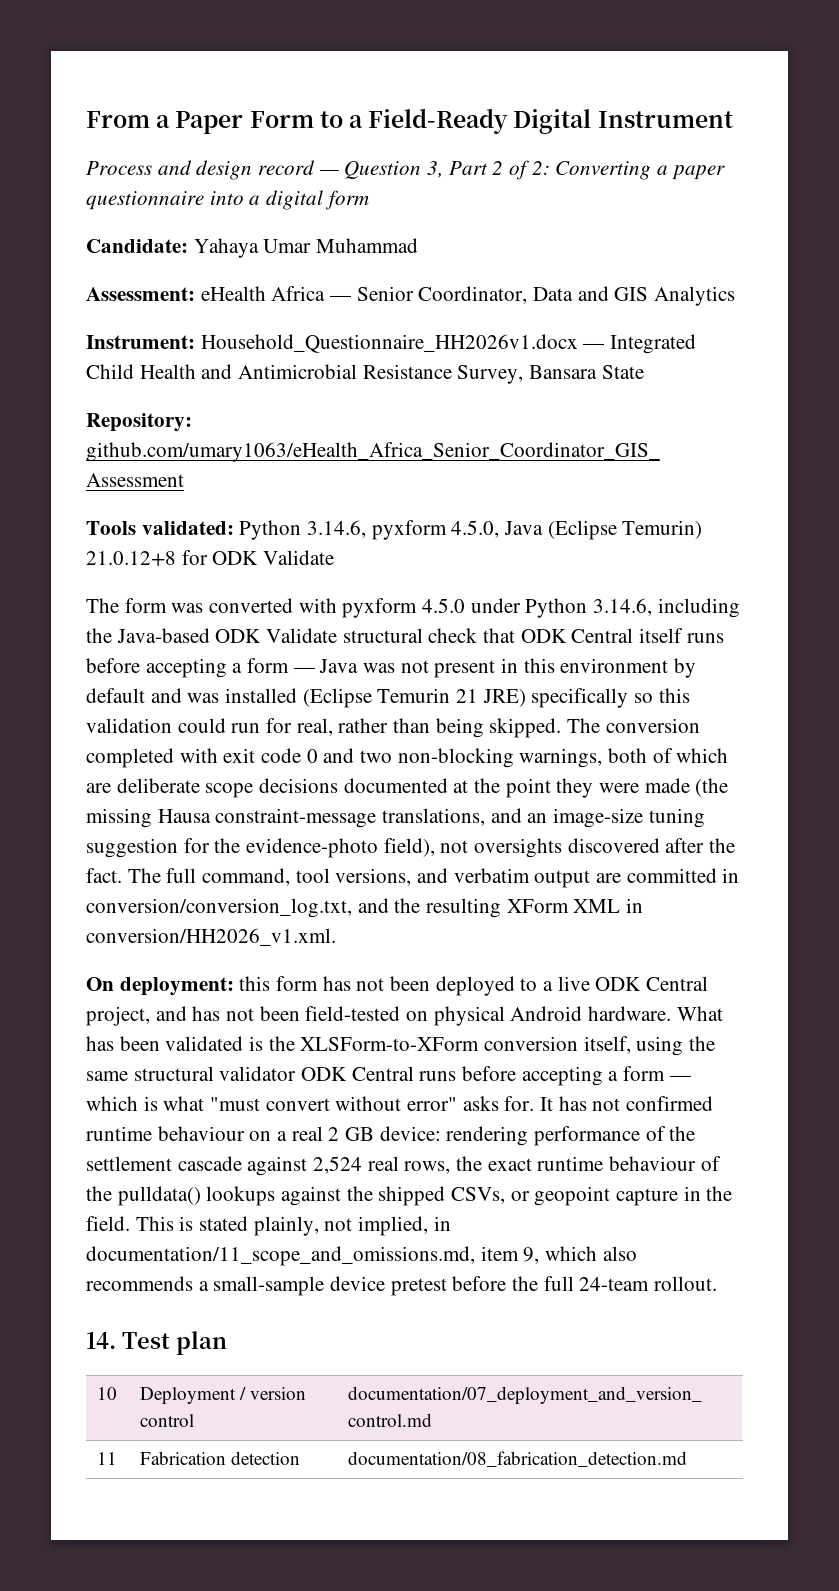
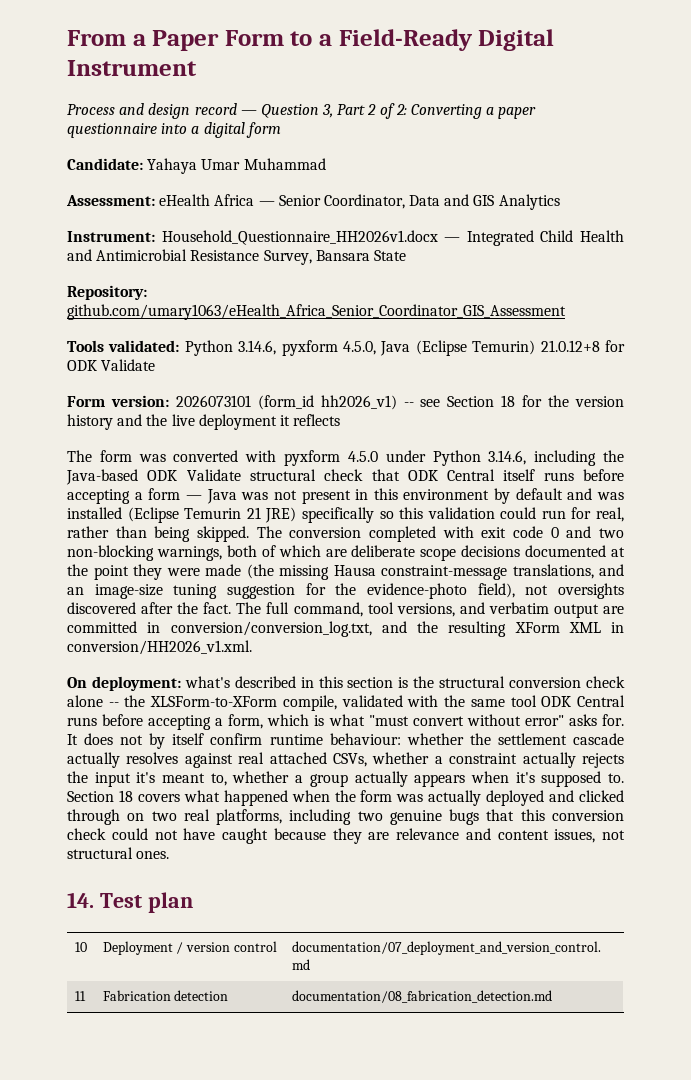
+ Form version: 2026073101 (form_id hh2026_v1) -- see Section 18 for the version history and the live deployment it reflects
- On deployment: this form has not been deployed to a live ODK Central project, and has not been field-tested on physical Android hardware. What has been validated is the XLSForm-to-XForm conversion itself, using the same structural validator ODK Central runs before accepting a form — which is what "must convert without error" asks for.
+ On deployment: what's described in this section is the structural conversion check alone -- the XLSForm-to-XForm compile, validated with the same tool ODK Central runs before accepting a form, which is what "must convert without error" asks for.
- It has not confirmed runtime behaviour on a real 2 GB device: rendering performance of the settlement cascade against 2,524 real rows, the exact runtime behaviour of the pulldata() lookups against the shipped CSVs, or geopoint capture in the field. This is stated plainly, not implied, in documentation/11_scope_and_omissions.md, item 9, which also recommends a small-sample device pretest before the full 24-team rollout.
+ It does not by itself confirm runtime behaviour: whether the settlement cascade actually resolves against real attached CSVs, whether a constraint actually rejects the input it's meant to, whether a group actually appears when it's supposed to. Section 18 covers what happened when the form was actually deployed and clicked through on two real platforms, including two genuine bugs that this conversion check could not have caught because they are relevance and content issues, not structural ones.

